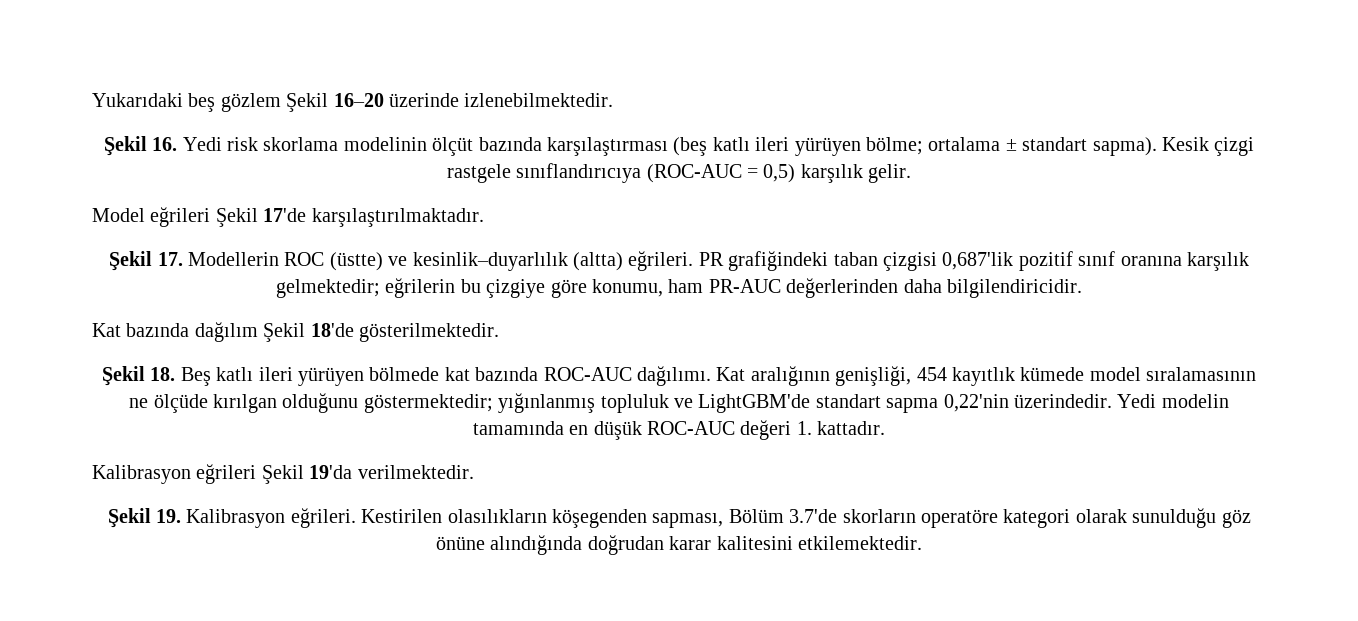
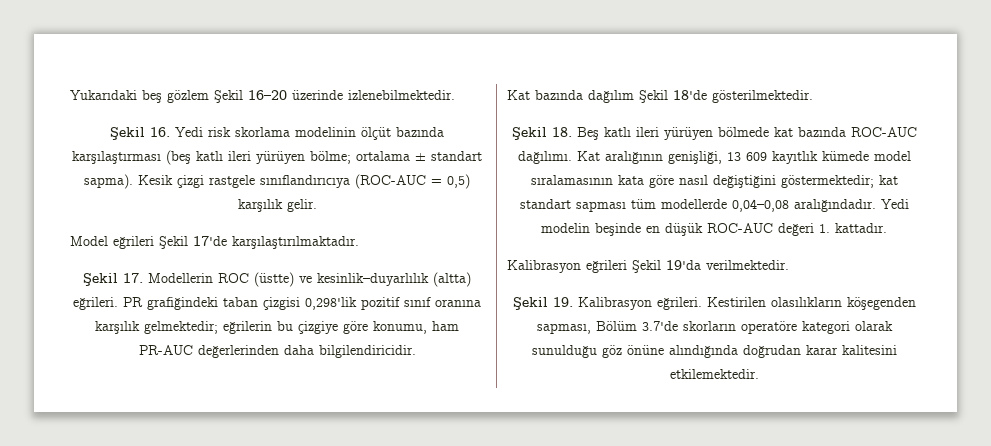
- PR grafiğindeki taban çizgisi 0,687'lik pozitif sınıf oranına karşılık gelmektedir; eğrilerin bu çizgiye göre konumu, ham PR-AUC değerlerinden daha bilgilendiricidir.
+ PR grafiğindeki taban çizgisi 0,298'lik pozitif sınıf oranına karşılık gelmektedir; eğrilerin bu çizgiye göre konumu, ham PR-AUC değerlerinden daha bilgilendiricidir.
- Kat aralığının genişliği, 454 kayıtlık kümede model sıralamasının ne ölçüde kırılgan olduğunu göstermektedir; yığınlanmış topluluk ve LightGBM'de standart sapma 0,22'nin üzerindedir.
+ Kat aralığının genişliği, 13 609 kayıtlık kümede model sıralamasının kata göre nasıl değiştiğini göstermektedir; kat standart sapması tüm modellerde 0,04–0,08 aralığındadır.
- Yedi modelin tamamında en düşük ROC-AUC değeri 1. kattadır.
+ Yedi modelin beşinde en düşük ROC-AUC değeri 1. kattadır.

